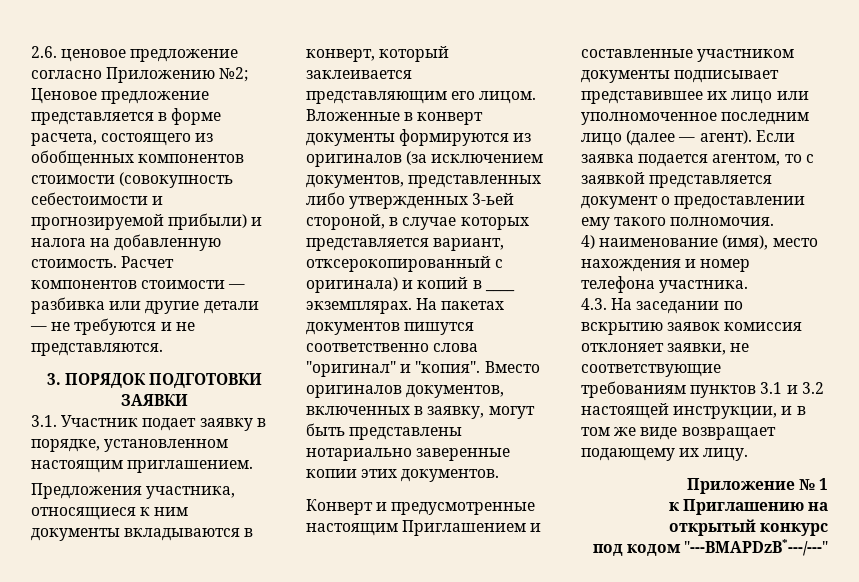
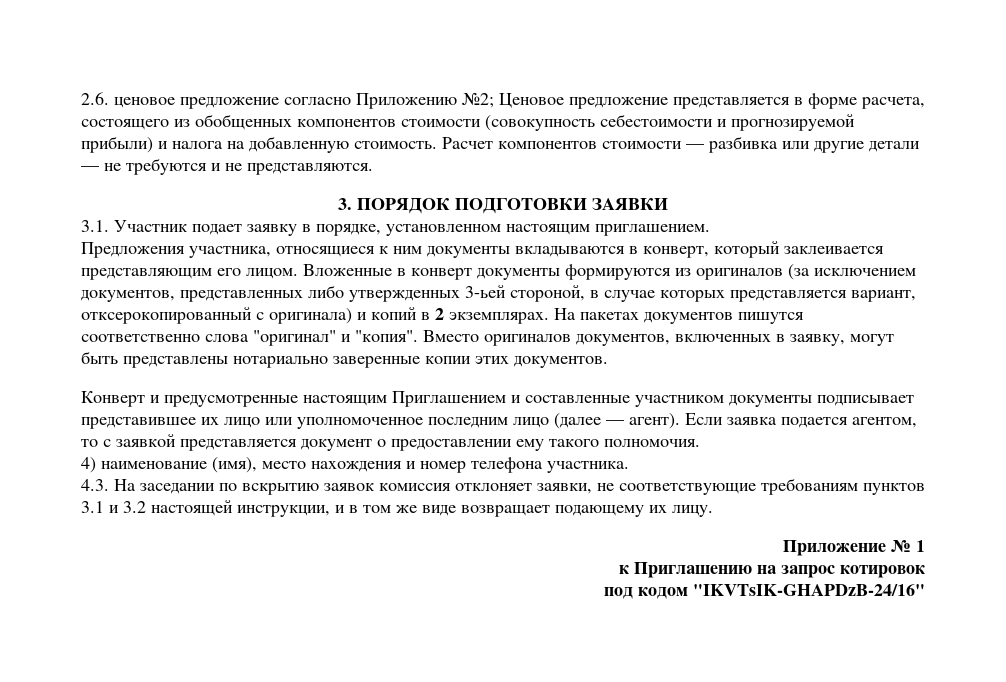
- Вложенные в конверт документы формируются из оригиналов (за исключением документов, представленных либо утвержденных 3-ьей стороной, в случае которых представляется вариант, отксерокопированный с оригинала) и копий в ____ экземплярах.
+ Вложенные в конверт документы формируются из оригиналов (за исключением документов, представленных либо утвержденных 3-ьей стороной, в случае которых представляется вариант, отксерокопированный с оригинала) и копий в 2 экземплярах.
- к Приглашению на открытый конкурс
+ к Приглашению на запрос котировок
- под кодом "---BMAPDzB*---/---"
+ под кодом "IKVTsIK-GHAPDzB-24/16"

